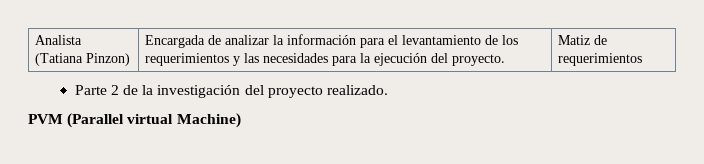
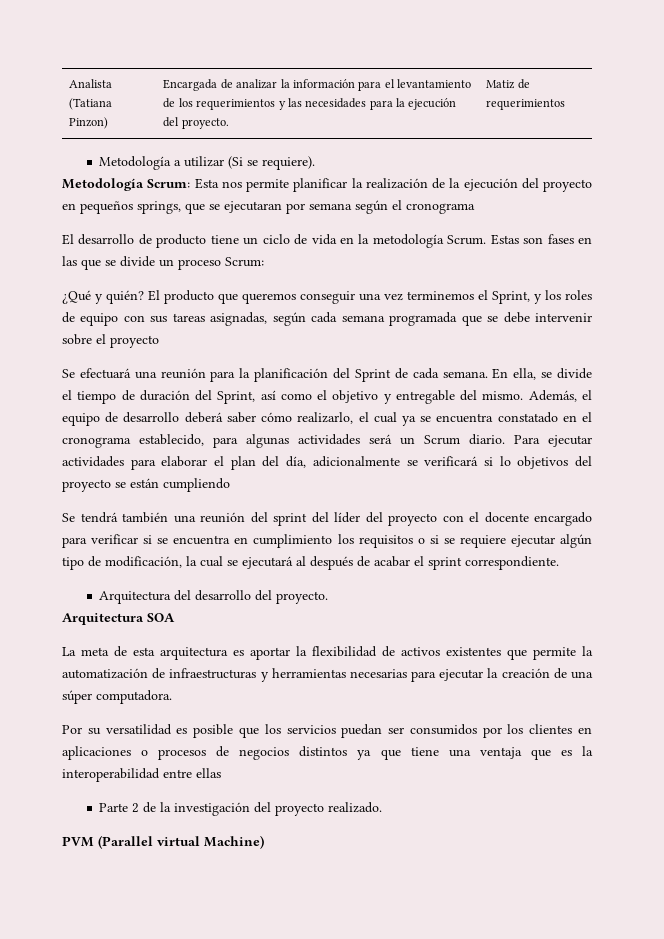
+ Metodología a utilizar (Si se requiere).
+ Metodología Scrum: Esta nos permite planificar la realización de la ejecución del proyecto en pequeños springs, que se ejecutaran por semana según el cronograma
+ El desarrollo de producto tiene un ciclo de vida en la metodología Scrum. Estas son fases en las que se divide un proceso Scrum:
+ ¿Qué y quién? El producto que queremos conseguir una vez terminemos el Sprint, y los roles de equipo con sus tareas asignadas, según cada semana programada que se debe intervenir sobre el proyecto
+ Se efectuará una reunión para la planificación del Sprint de cada semana. En ella, se divide el tiempo de duración del Sprint, así como el objetivo y entregable del mismo. Además, el equipo de desarrollo deberá saber cómo realizarlo, el cual ya se encuentra constatado en el cronograma establecido, para algunas actividades será un Scrum diario. Para ejecutar actividades para elaborar el plan del día, adicionalmente se verificará si lo objetivos del proyecto se están cumpliendo
+ Se tendrá también una reunión del sprint del líder del proyecto con el docente encargado para verificar si se encuentra en cumplimiento los requisitos o si se requiere ejecutar algún tipo de modificación, la cual se ejecutará al después de acabar el sprint correspondiente.
+ Arquitectura del desarrollo del proyecto.
+ Arquitectura SOA
+ La meta de esta arquitectura es aportar la flexibilidad de activos existentes que permite la automatización de infraestructuras y herramientas necesarias para ejecutar la creación de una súper computadora.
+ Por su versatilidad es posible que los servicios puedan ser consumidos por los clientes en aplicaciones o procesos de negocios distintos ya que tiene una ventaja que es la interoperabilidad entre ellas

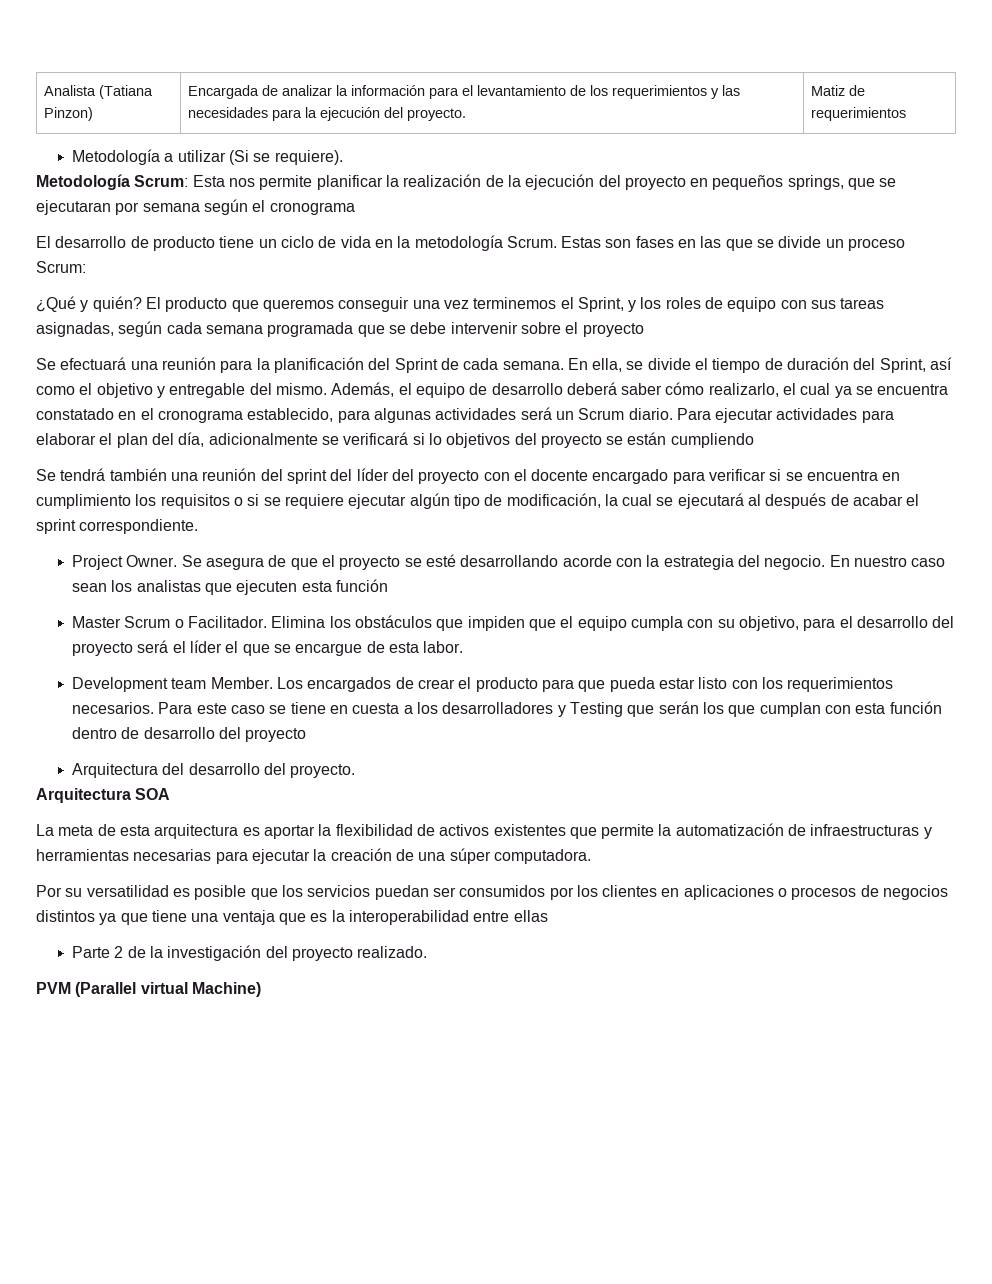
+ Project Owner. Se asegura de que el proyecto se esté desarrollando acorde con la estrategia del negocio. En nuestro caso sean los analistas que ejecuten esta función
+ Master Scrum o Facilitador. Elimina los obstáculos que impiden que el equipo cumpla con su objetivo, para el desarrollo del proyecto será el líder el que se encargue de esta labor.
+ Development team Member. Los encargados de crear el producto para que pueda estar listo con los requerimientos necesarios. Para este caso se tiene en cuesta a los desarrolladores y Testing que serán los que cumplan con esta función dentro de desarrollo del proyecto

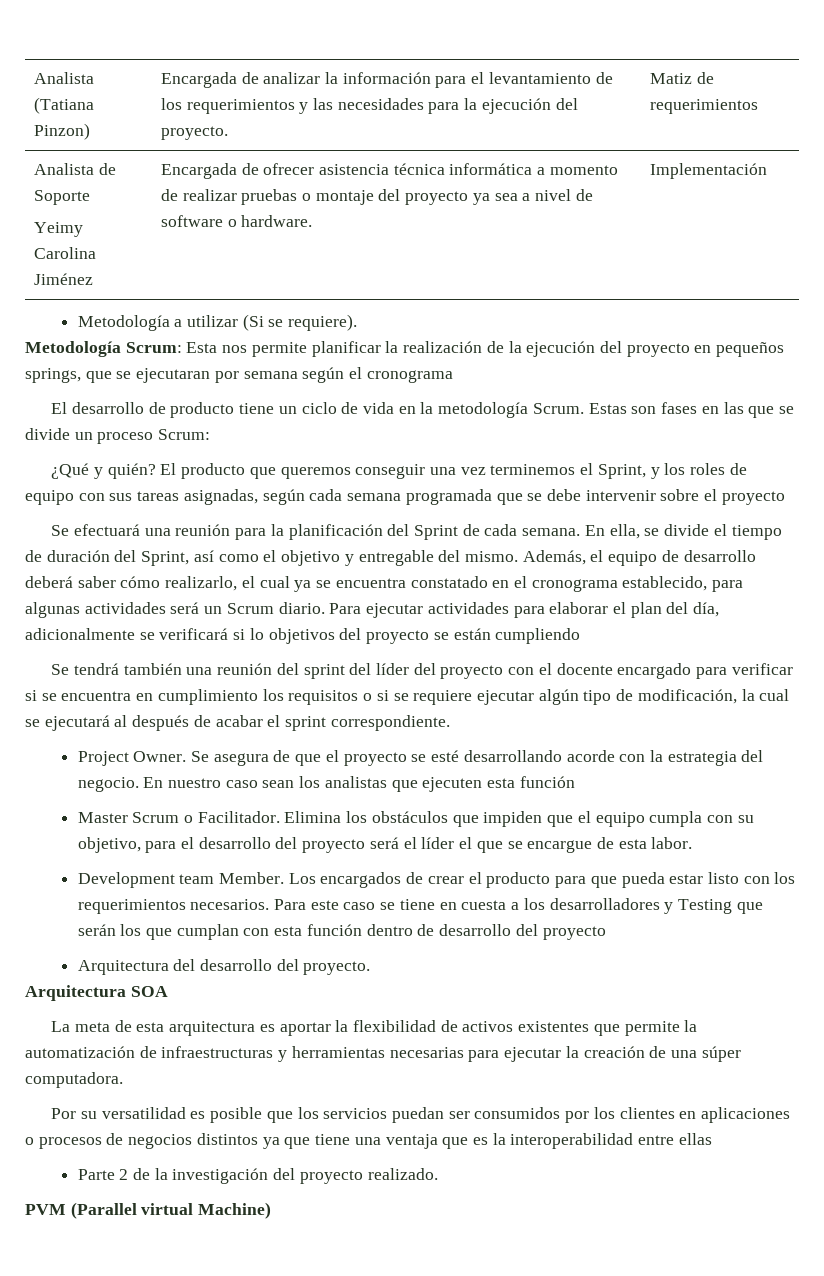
+ Analista de Soporte
+ Yeimy Carolina Jiménez | Encargada de ofrecer asistencia técnica informática a momento de realizar pruebas o montaje del proyecto ya sea a nivel de software o hardware. | Implementación

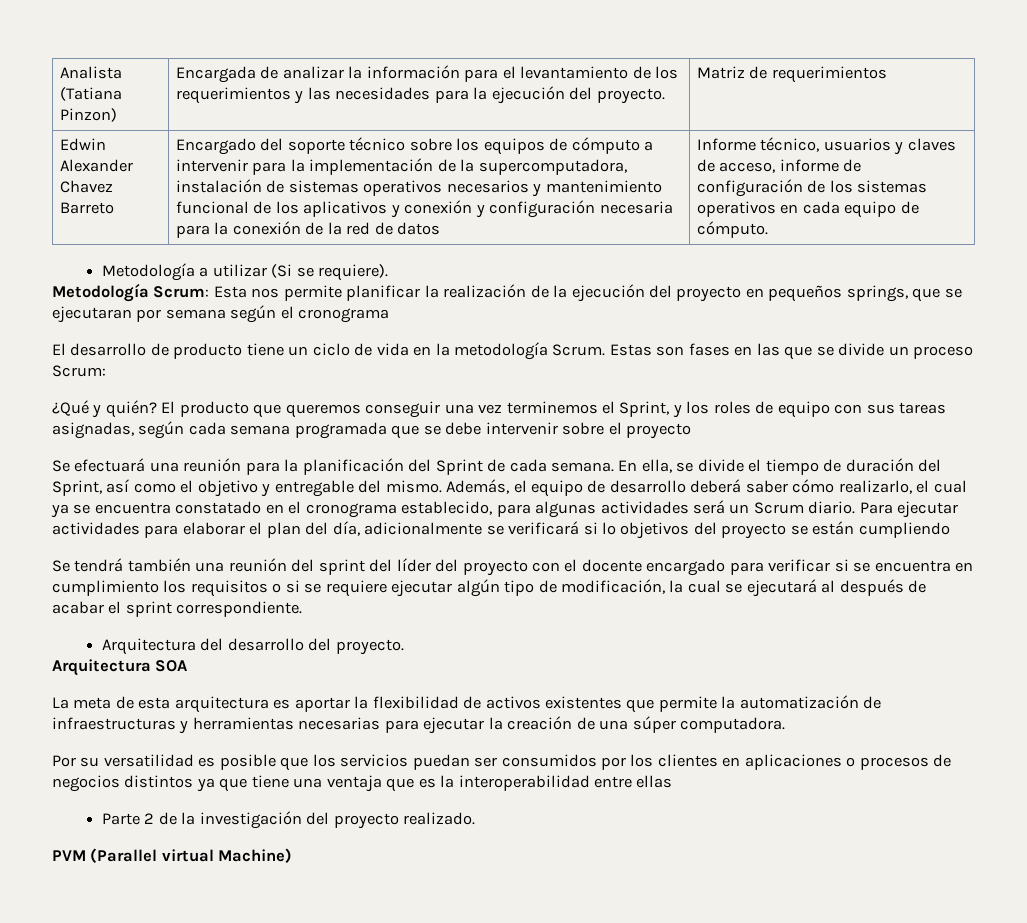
- Analista (Tatiana Pinzon) | Encargada de analizar la información para el levantamiento de los requerimientos y las necesidades para la ejecución del proyecto. | Matiz de requerimientos
+ Analista (Tatiana Pinzon) | Encargada de analizar la información para el levantamiento de los requerimientos y las necesidades para la ejecución del proyecto. | Matriz de requerimientos
- Analista de Soporte
- Yeimy Carolina Jiménez | Encargada de ofrecer asistencia técnica informática a momento de realizar pruebas o montaje del proyecto ya sea a nivel de software o hardware. | Implementación
+ Edwin Alexander Chavez Barreto | Encargado del soporte técnico sobre los equipos de cómputo a intervenir para la implementación de la supercomputadora, instalación de sistemas operativos necesarios y mantenimiento funcional de los aplicativos y conexión y configuración necesaria para la conexión de la red de datos | Informe técnico, usuarios y claves de acceso, informe de configuración de los sistemas operativos en cada equipo de cómputo.
- Project Owner. Se asegura de que el proyecto se esté desarrollando acorde con la estrategia del negocio. En nuestro caso sean los analistas que ejecuten esta función
- Master Scrum o Facilitador. Elimina los obstáculos que impiden que el equipo cumpla con su objetivo, para el desarrollo del proyecto será el líder el que se encargue de esta labor.
- Development team Member. Los encargados de crear el producto para que pueda estar listo con los requerimientos necesarios. Para este caso se tiene en cuesta a los desarrolladores y Testing que serán los que cumplan con esta función dentro de desarrollo del proyecto

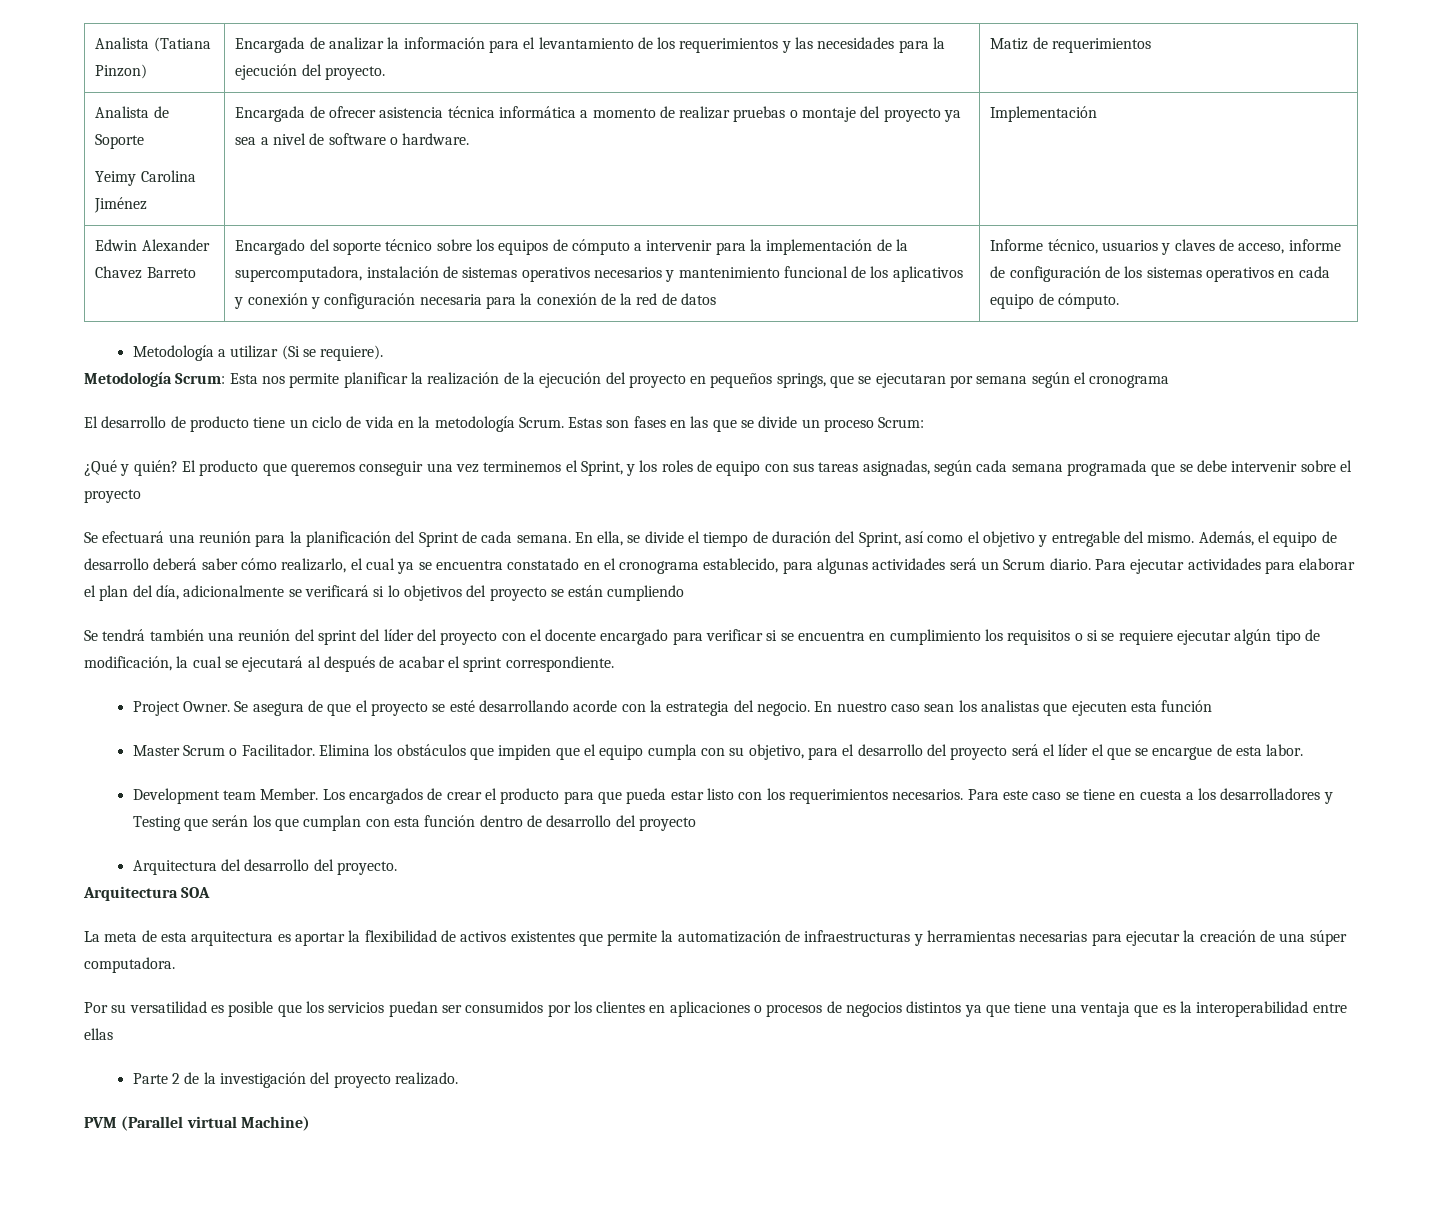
- Analista (Tatiana Pinzon) | Encargada de analizar la información para el levantamiento de los requerimientos y las necesidades para la ejecución del proyecto. | Matriz de requerimientos
+ Analista (Tatiana Pinzon) | Encargada de analizar la información para el levantamiento de los requerimientos y las necesidades para la ejecución del proyecto. | Matiz de requerimientos
+ Analista de Soporte
+ Yeimy Carolina Jiménez | Encargada de ofrecer asistencia técnica informática a momento de realizar pruebas o montaje del proyecto ya sea a nivel de software o hardware. | Implementación
+ Project Owner. Se asegura de que el proyecto se esté desarrollando acorde con la estrategia del negocio. En nuestro caso sean los analistas que ejecuten esta función
+ Master Scrum o Facilitador. Elimina los obstáculos que impiden que el equipo cumpla con su objetivo, para el desarrollo del proyecto será el líder el que se encargue de esta labor.
+ Development team Member. Los encargados de crear el producto para que pueda estar listo con los requerimientos necesarios. Para este caso se tiene en cuesta a los desarrolladores y Testing que serán los que cumplan con esta función dentro de desarrollo del proyecto

